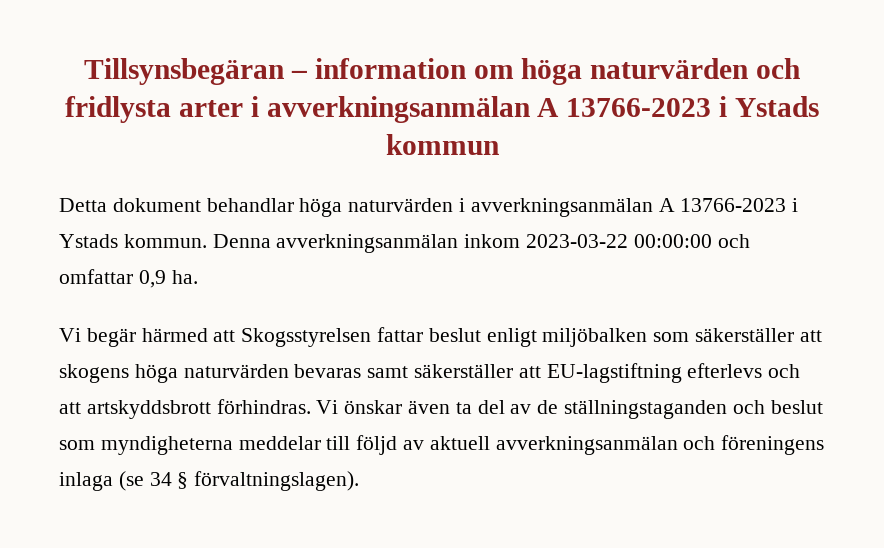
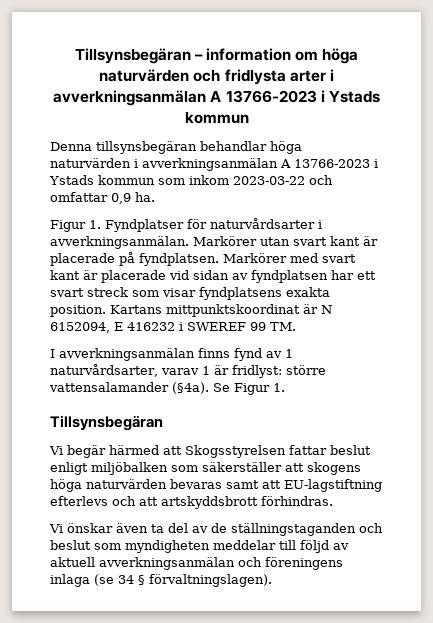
- Detta dokument behandlar höga naturvärden i avverkningsanmälan A 13766-2023 i Ystads kommun. Denna avverkningsanmälan inkom 2023-03-22 00:00:00 och omfattar 0,9 ha.
+ Denna tillsynsbegäran behandlar höga naturvärden i avverkningsanmälan A 13766-2023 i Ystads kommun som inkom 2023-03-22 och omfattar 0,9 ha.
+ Figur 1. Fyndplatser för naturvårdsarter i avverkningsanmälan. Markörer utan svart kant är placerade på fyndplatsen. Markörer med svart kant är placerade vid sidan av fyndplatsen har ett svart streck som visar fyndplatsens exakta position. Kartans mittpunktskoordinat är N 6152094, E 416232 i SWEREF 99 TM.
+ I avverkningsanmälan finns fynd av 1 naturvårdsarter, varav 1 är fridlyst: större vattensalamander (§4a). Se Figur 1.
+ Tillsynsbegäran
- Vi begär härmed att Skogsstyrelsen fattar beslut enligt miljöbalken som säkerställer att skogens höga naturvärden bevaras samt säkerställer att EU-lagstiftning efterlevs och att artskyddsbrott förhindras. Vi önskar även ta del av de ställningstaganden och beslut som myndigheterna meddelar till följd av aktuell avverkningsanmälan och föreningens inlaga (se 34 § förvaltningslagen).
+ Vi begär härmed att Skogsstyrelsen fattar beslut enligt miljöbalken som säkerställer att skogens höga naturvärden bevaras samt att EU-lagstiftning efterlevs och att artskyddsbrott förhindras.
+ Vi önskar även ta del av de ställningstaganden och beslut som myndigheten meddelar till följd av aktuell avverkningsanmälan och föreningens inlaga (se 34 § förvaltningslagen).

